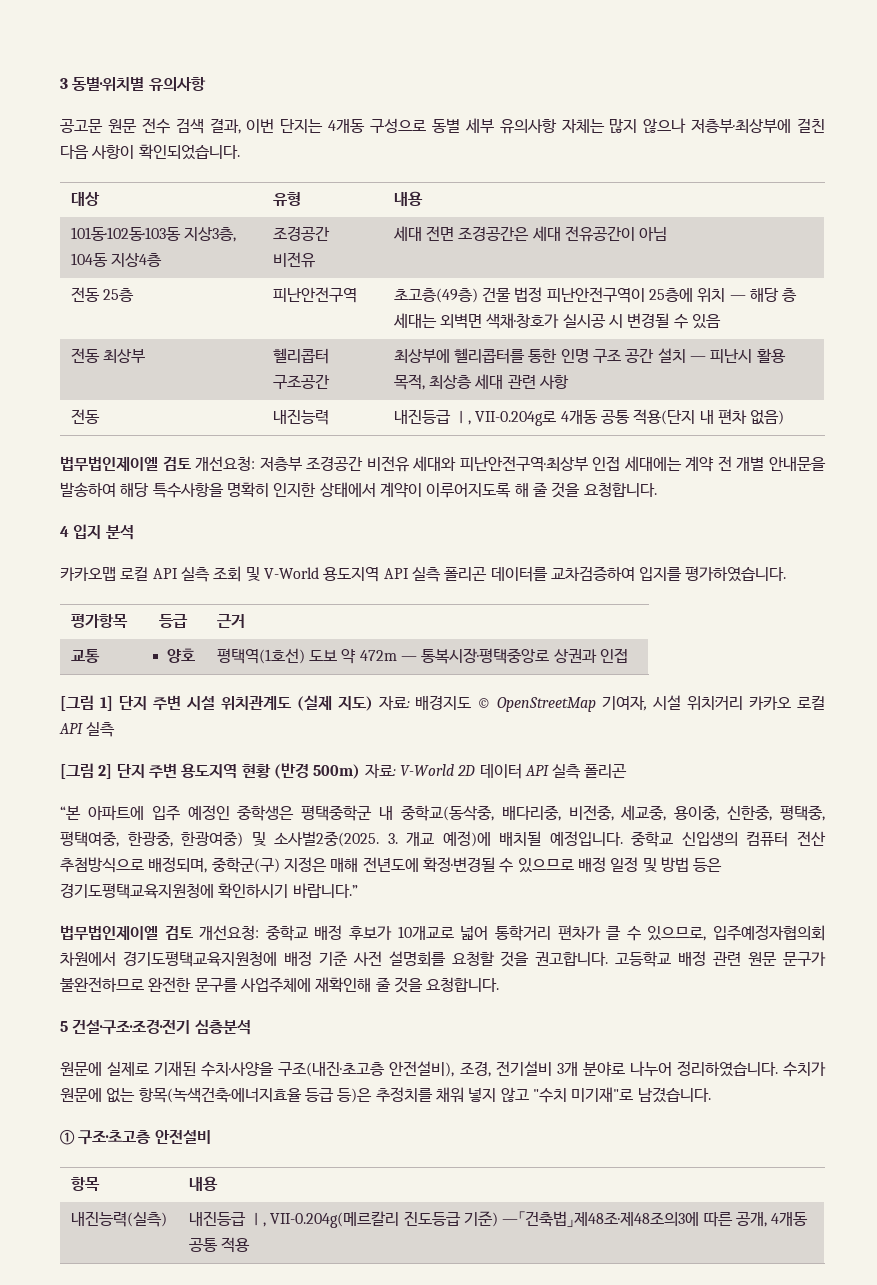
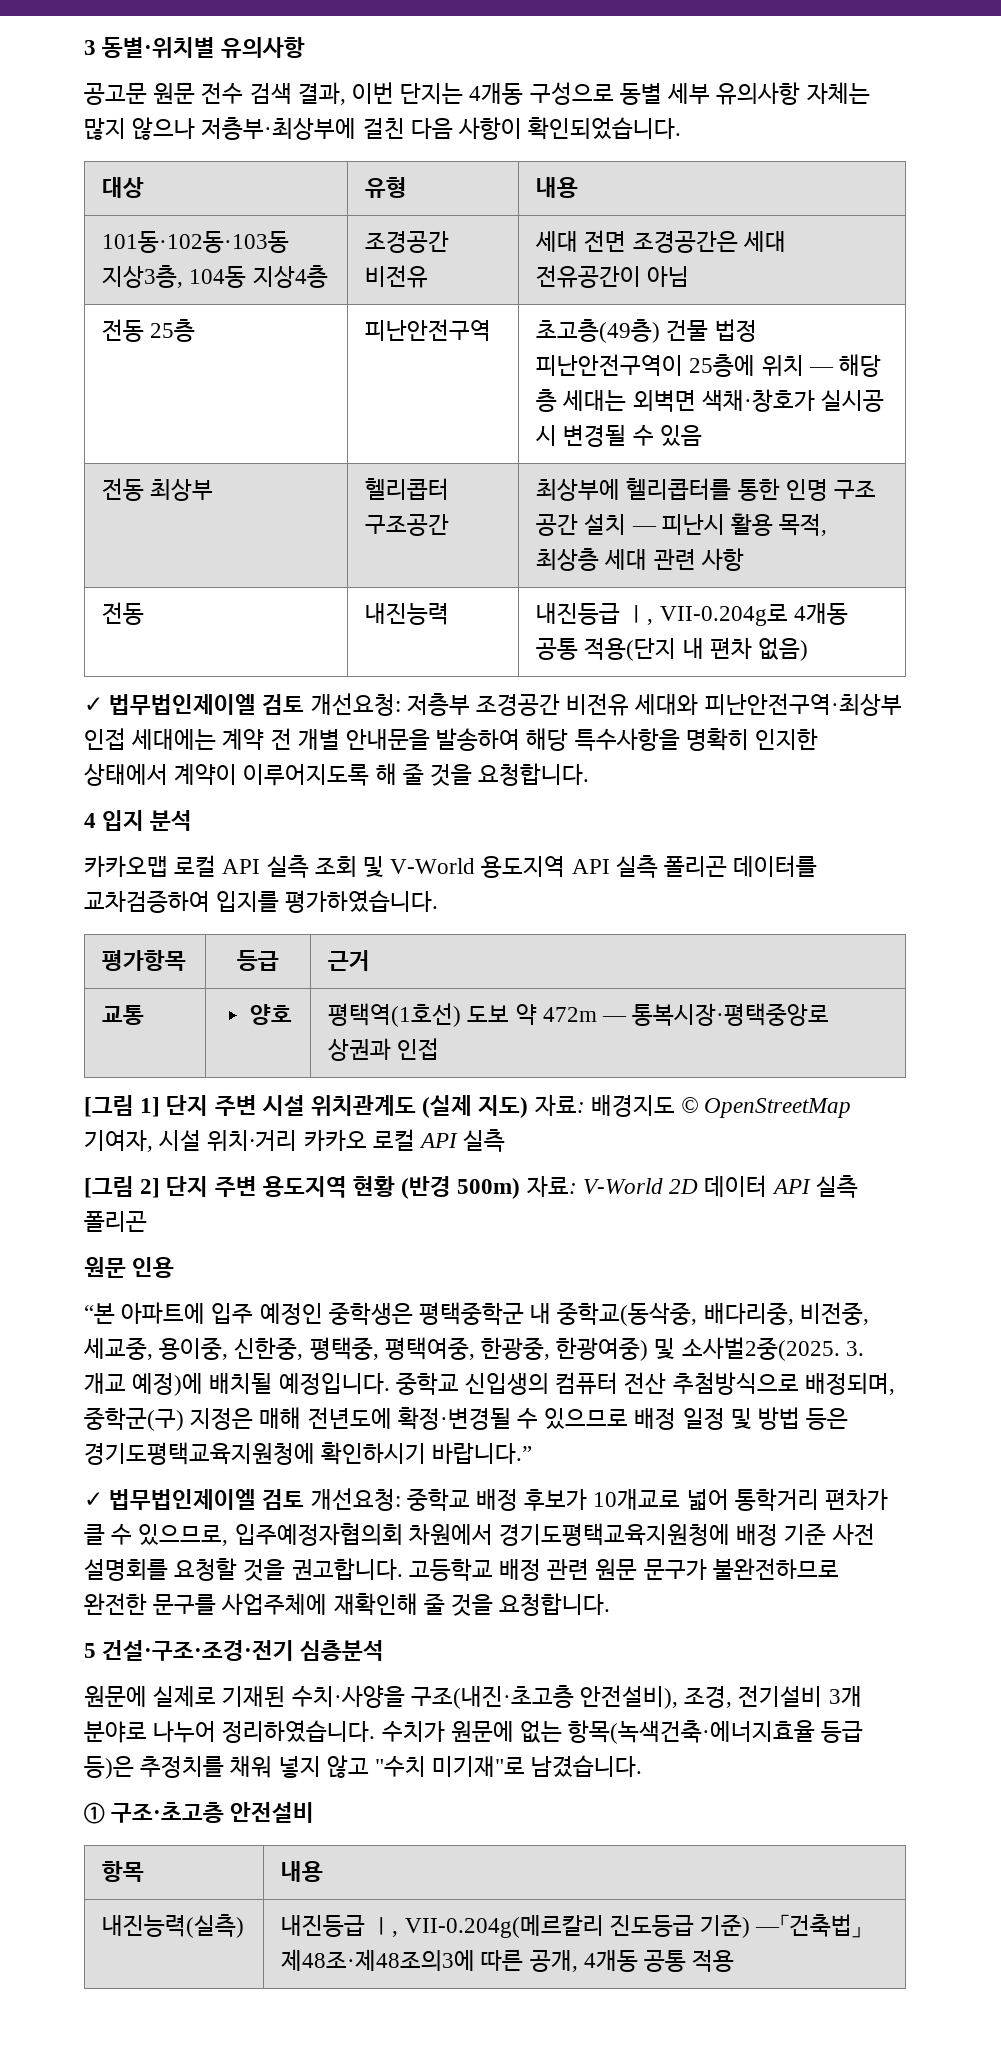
- 법무법인제이엘 검토 개선요청: 저층부 조경공간 비전유 세대와 피난안전구역·최상부 인접 세대에는 계약 전 개별 안내문을 발송하여 해당 특수사항을 명확히 인지한 상태에서 계약이 이루어지도록 해 줄 것을 요청합니다.
+ ✓ 법무법인제이엘 검토 개선요청: 저층부 조경공간 비전유 세대와 피난안전구역·최상부 인접 세대에는 계약 전 개별 안내문을 발송하여 해당 특수사항을 명확히 인지한 상태에서 계약이 이루어지도록 해 줄 것을 요청합니다.
+ 원문 인용
- 법무법인제이엘 검토 개선요청: 중학교 배정 후보가 10개교로 넓어 통학거리 편차가 클 수 있으므로, 입주예정자협의회 차원에서 경기도평택교육지원청에 배정 기준 사전 설명회를 요청할 것을 권고합니다.
+ ✓ 법무법인제이엘 검토 개선요청: 중학교 배정 후보가 10개교로 넓어 통학거리 편차가 클 수 있으므로, 입주예정자협의회 차원에서 경기도평택교육지원청에 배정 기준 사전 설명회를 요청할 것을 권고합니다.

